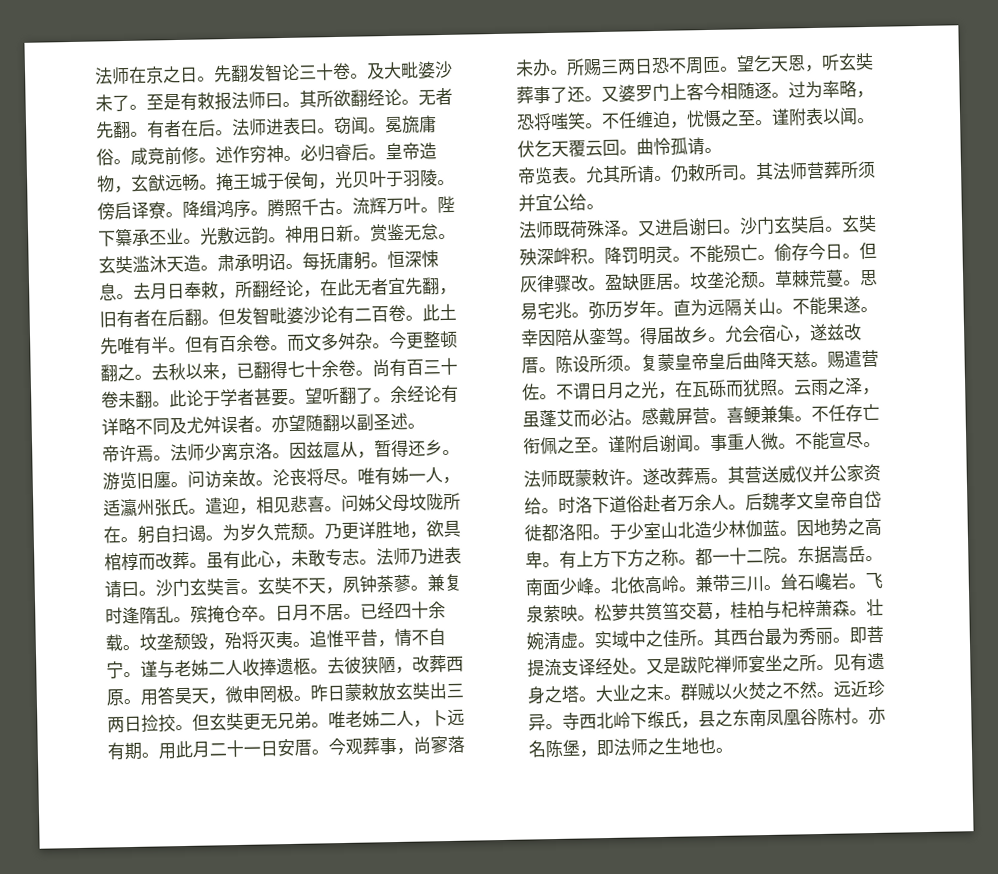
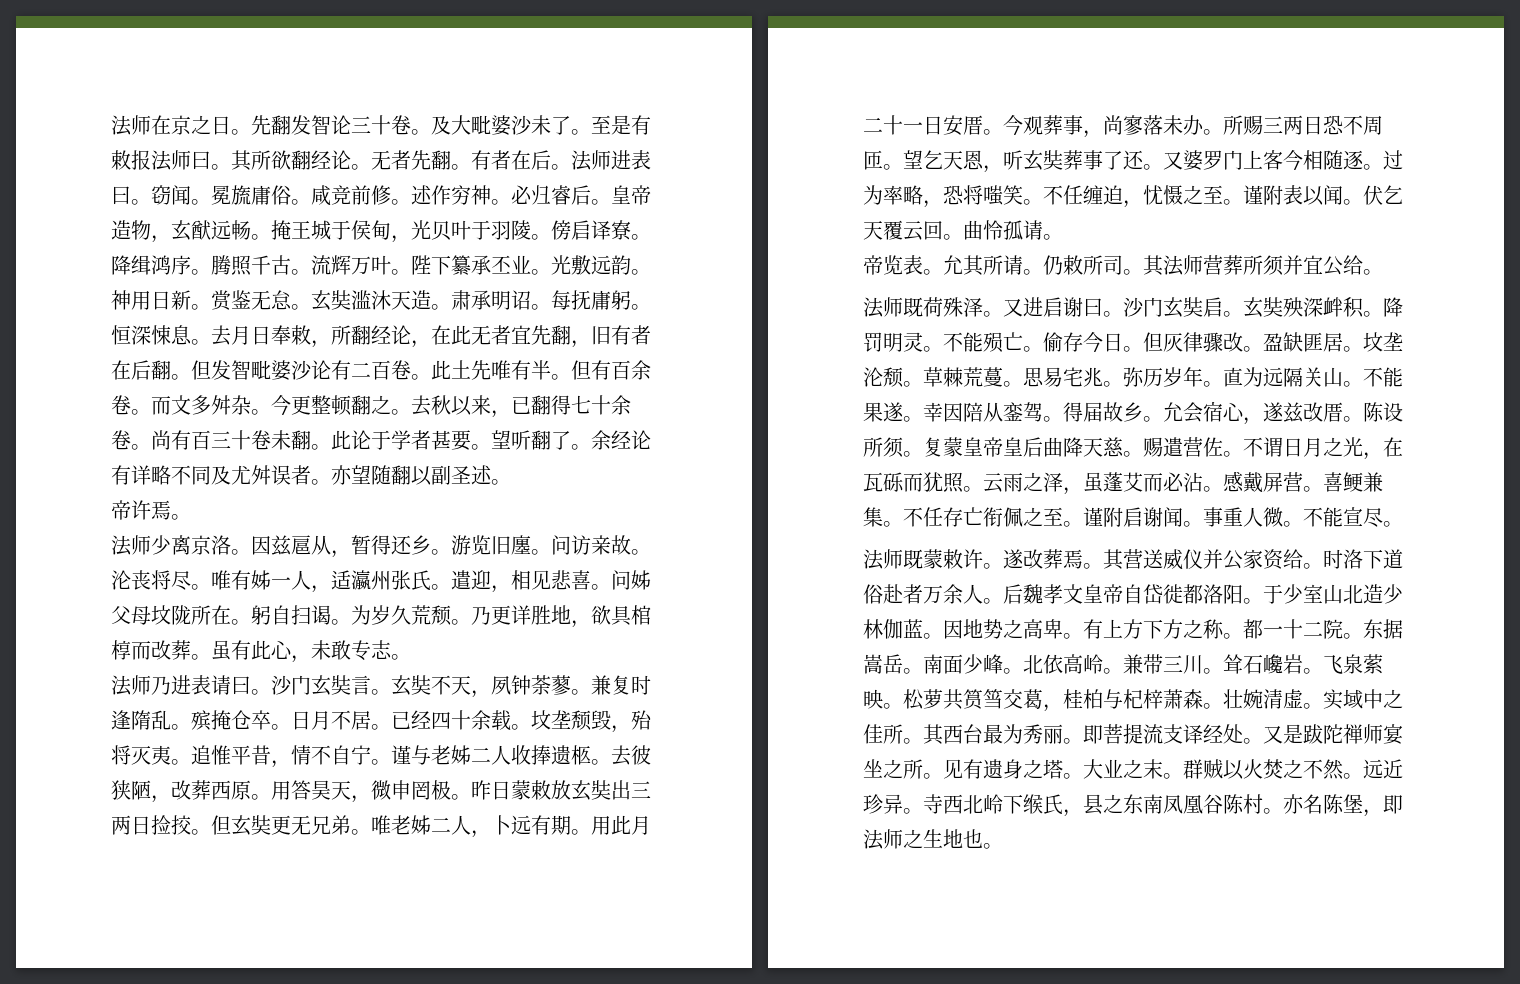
- 帝许焉。法师少离京洛。
+ 帝许焉。
+ 法师少离京洛。
- 虽有此心，未敢专志。法师乃进表请曰。
+ 虽有此心，未敢专志。
+ 法师乃进表请曰。

